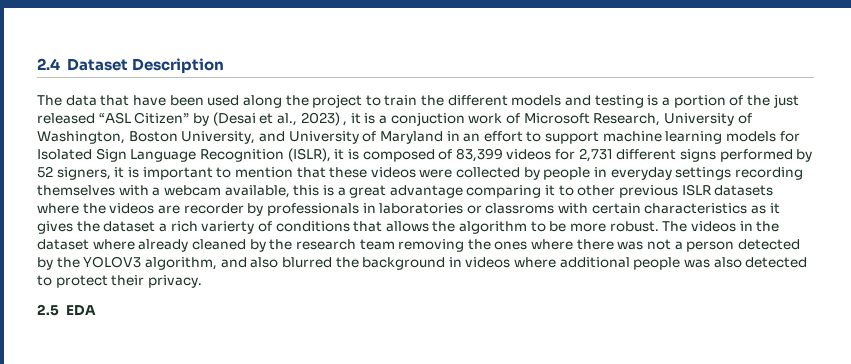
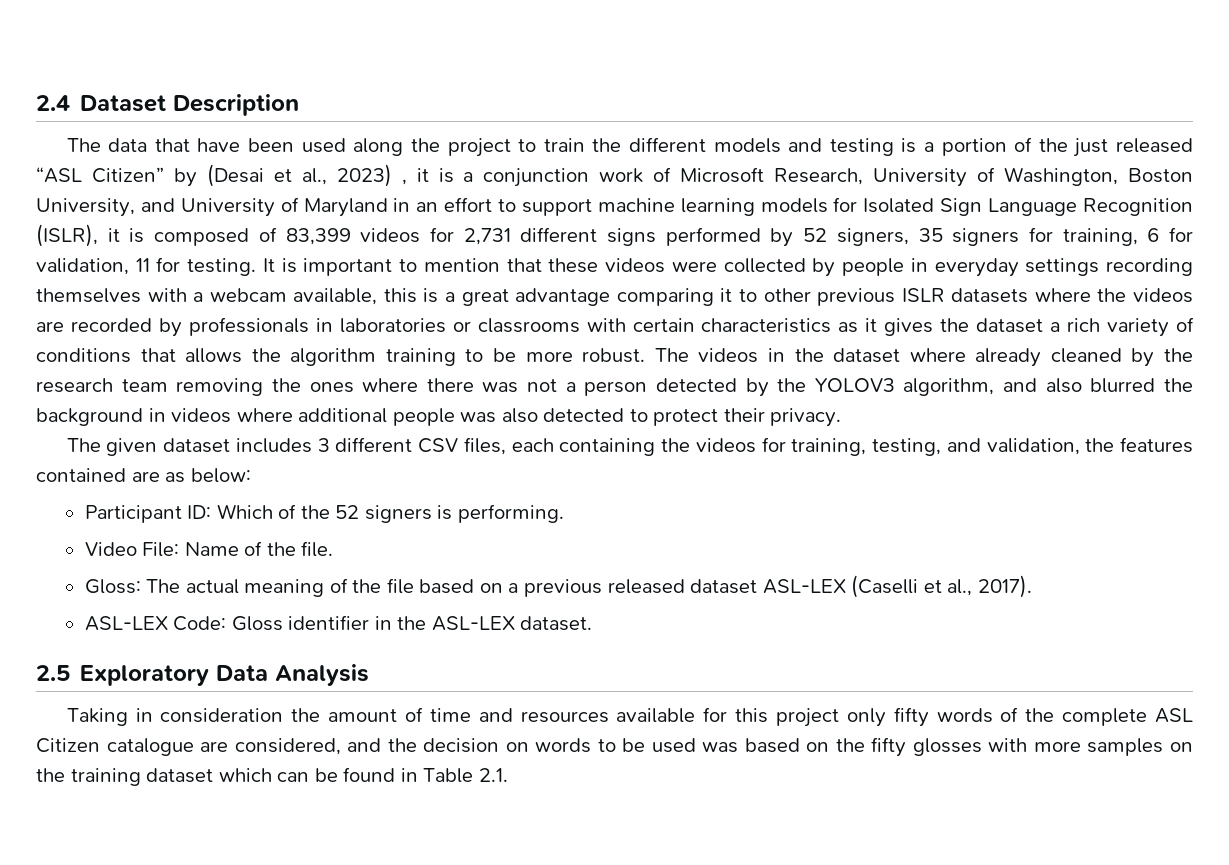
- The data that have been used along the project to train the different models and testing is a portion of the just released “ASL Citizen” by (Desai et al., 2023) , it is a conjuction work of Microsoft Research, University of Washington, Boston University, and University of Maryland in an effort to support machine learning models for Isolated Sign Language Recognition (ISLR), it is composed of 83,399 videos for 2,731 different signs performed by 52 signers, it is important to mention that these videos were collected by people in everyday settings recording themselves with a webcam available, this is a great advantage comparing it to other previous ISLR datasets where the videos are recorder by professionals in laboratories or classroms with certain characteristics as it gives the dataset a rich varierty of conditions that allows the algorithm to be more robust.
+ The data that have been used along the project to train the different models and testing is a portion of the just released “ASL Citizen” by (Desai et al., 2023) , it is a conjunction work of Microsoft Research, University of Washington, Boston University, and University of Maryland in an effort to support machine learning models for Isolated Sign Language Recognition (ISLR), it is composed of 83,399 videos for 2,731 different signs performed by 52 signers, 35 signers for training, 6 for validation, 11 for testing. It is important to mention that these videos were collected by people in everyday settings recording themselves with a webcam available, this is a great advantage comparing it to other previous ISLR datasets where the videos are recorded by professionals in laboratories or classrooms with certain characteristics as it gives the dataset a rich variety of conditions that allows the algorithm training to be more robust.
- 2.5 EDA
+ The given dataset includes 3 different CSV files, each containing the videos for training, testing, and validation, the features contained are as below:
+ Participant ID: Which of the 52 signers is performing.
+ Video File: Name of the file.
+ Gloss: The actual meaning of the file based on a previous released dataset ASL-LEX (Caselli et al., 2017).
+ ASL-LEX Code: Gloss identifier in the ASL-LEX dataset.
+ 2.5 Exploratory Data Analysis
+ Taking in consideration the amount of time and resources available for this project only fifty words of the complete ASL Citizen catalogue are considered, and the decision on words to be used was based on the fifty glosses with more samples on the training dataset which can be found in Table 2.1.

